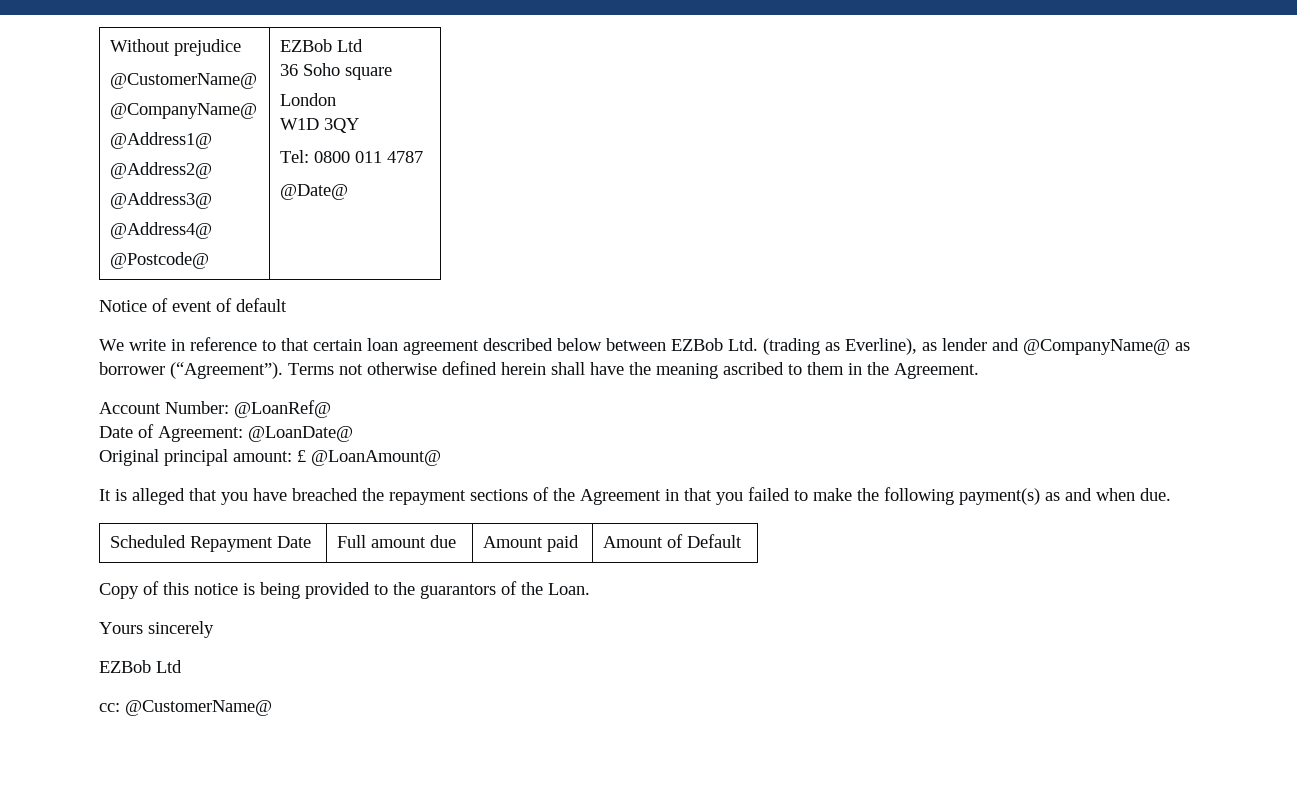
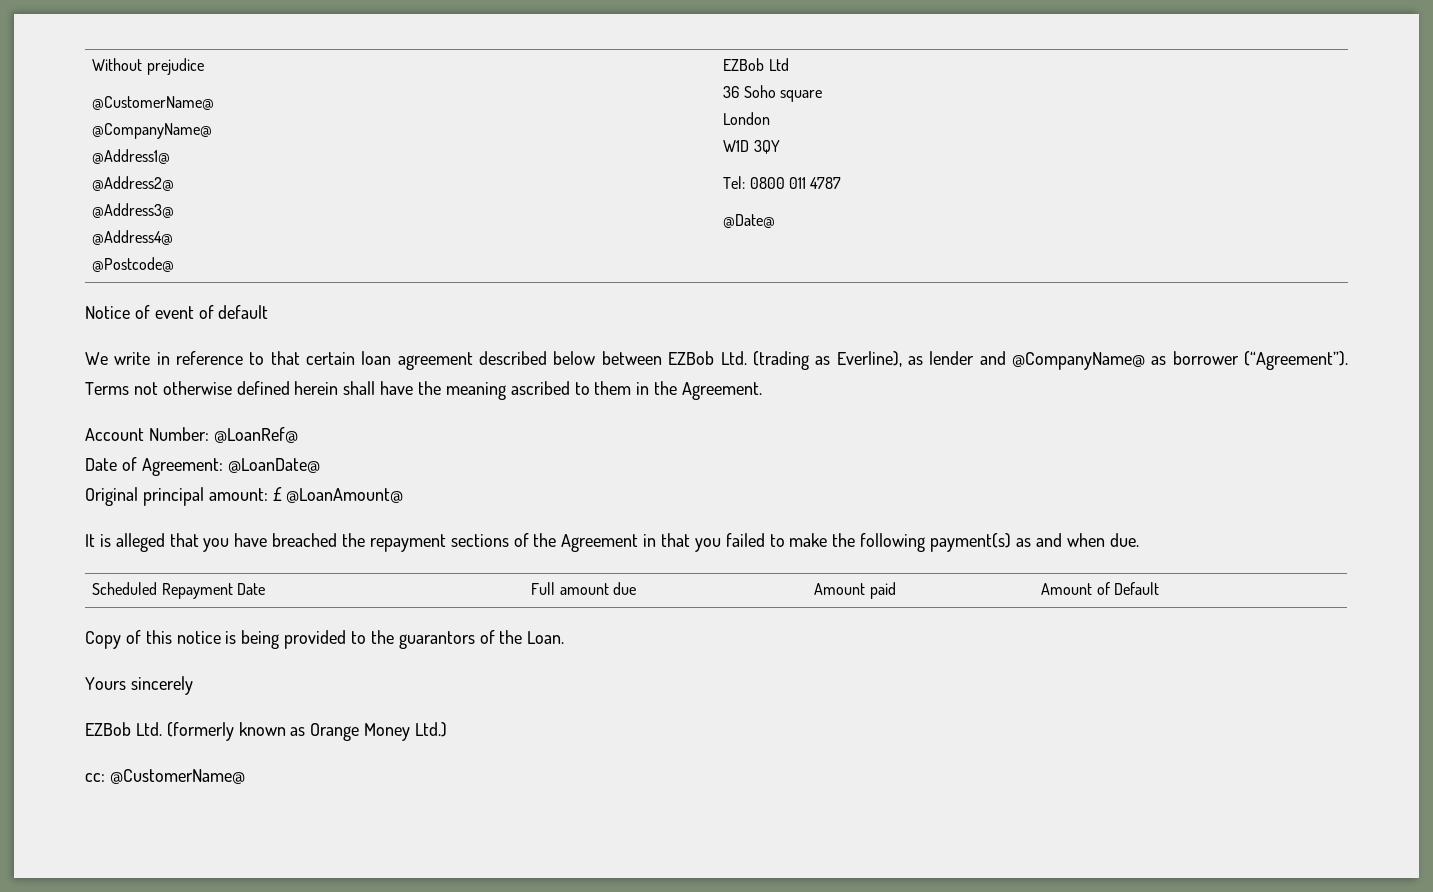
  Yours sincerely
- EZBob Ltd
+ EZBob Ltd. (formerly known as Orange Money Ltd.)

